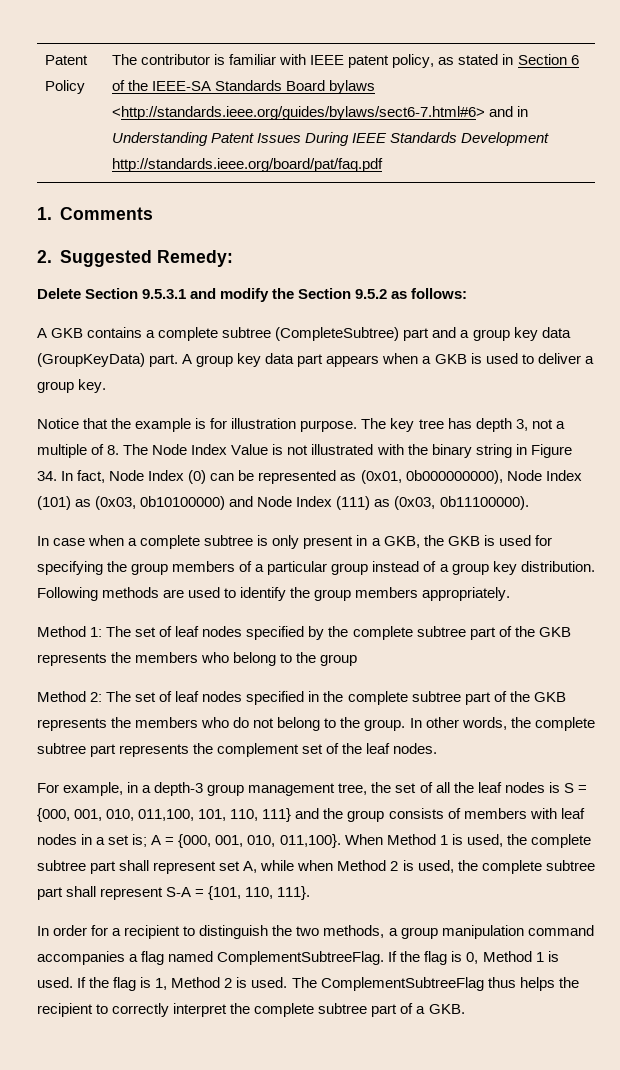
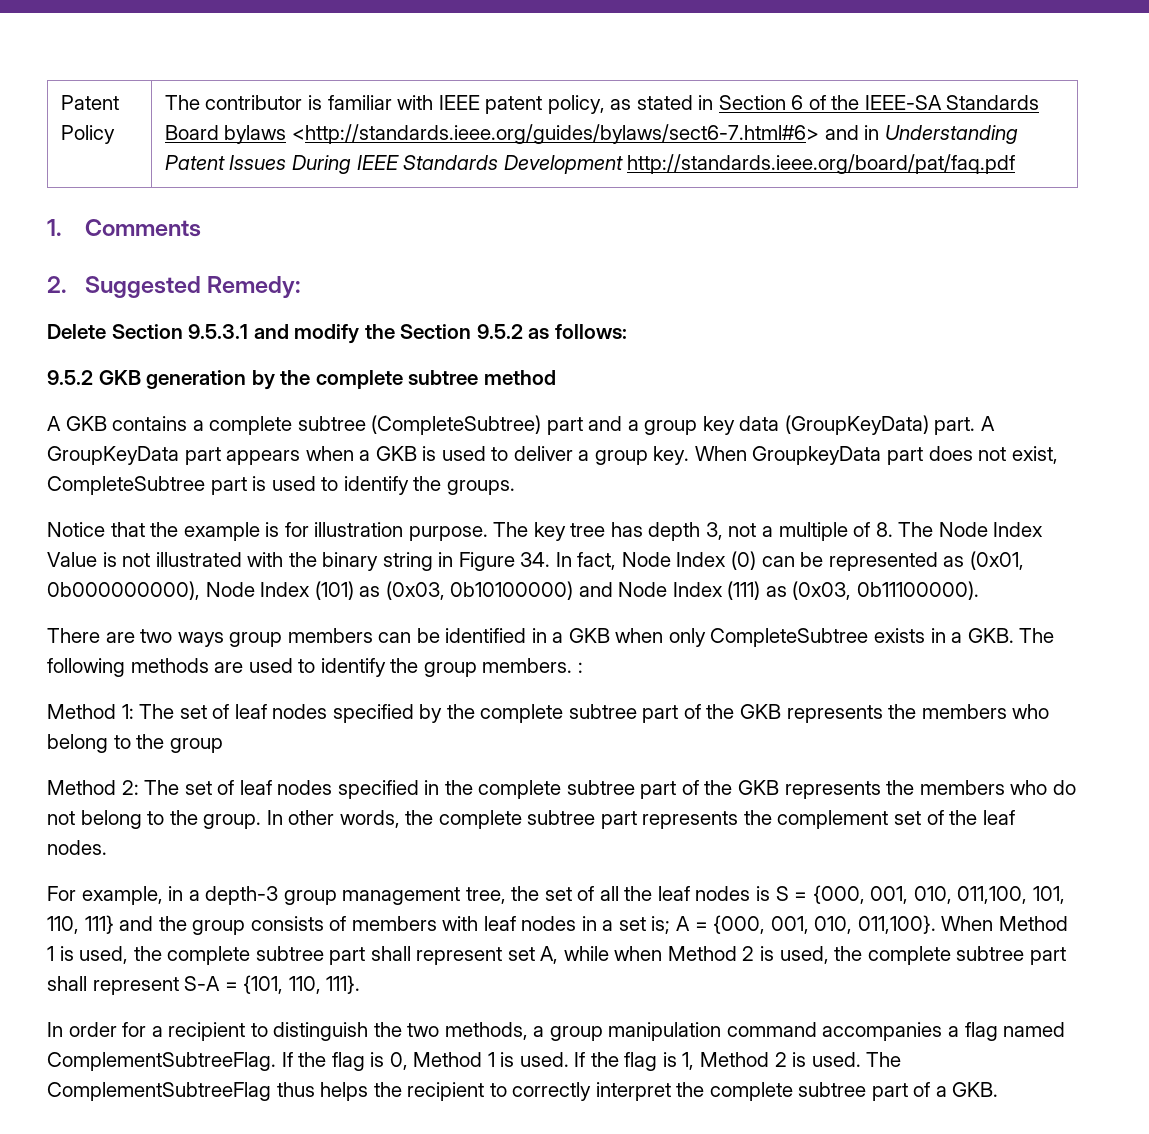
+ 9.5.2 GKB generation by the complete subtree method
- A group key data part appears when a GKB is used to deliver a group key.
+ A GroupKeyData part appears when a GKB is used to deliver a group key. When GroupkeyData part does not exist, CompleteSubtree part is used to identify the groups.
- In case when a complete subtree is only present in a GKB, the GKB is used for specifying the group members of a particular group instead of a group key distribution. Following methods are used to identify the group members appropriately.
+ There are two ways group members can be identified in a GKB when only CompleteSubtree exists in a GKB. The following methods are used to identify the group members. :

